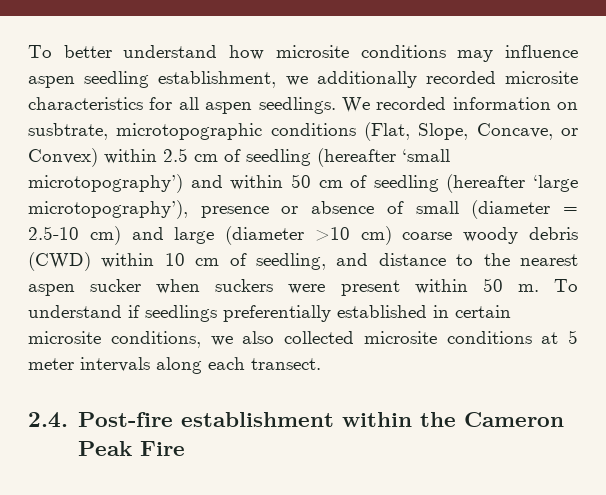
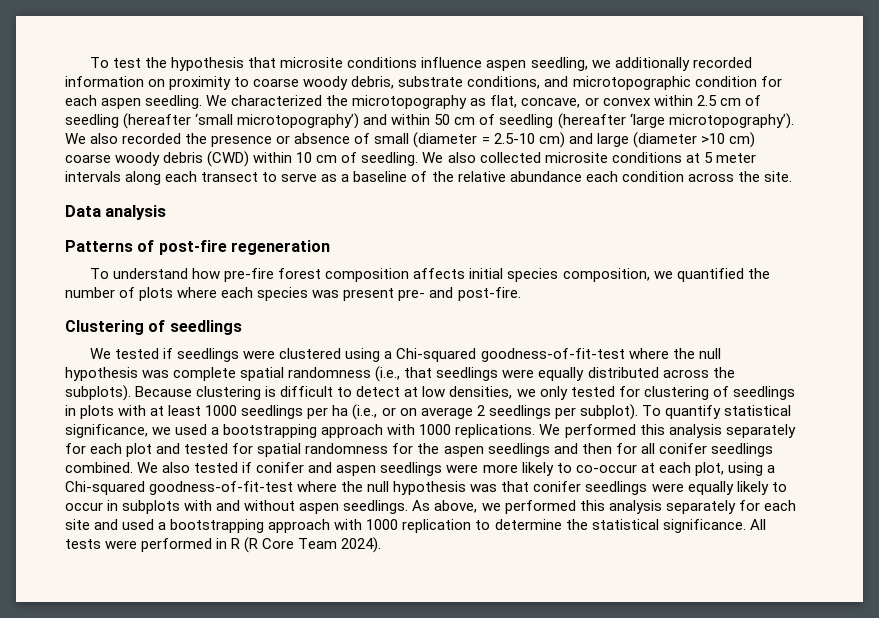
- To better understand how microsite conditions may influence aspen seedling establishment, we additionally recorded microsite characteristics for all aspen seedlings. We recorded information on susbtrate, microtopographic conditions (Flat, Slope, Concave, or Convex) within 2.5 cm of seedling (hereafter ‘small microtopography’) and within 50 cm of seedling (hereafter ‘large microtopography’), presence or absence of small (diameter = 2.5-10 cm) and large (diameter >10 cm) coarse woody debris (CWD) within 10 cm of seedling, and distance to the nearest aspen sucker when suckers were present within 50 m. To understand if seedlings preferentially established in certain microsite conditions, we also collected microsite conditions at 5 meter intervals along each transect.
- 2.4. Post-fire establishment within the Cameron Peak Fire
+ To test the hypothesis that microsite conditions influence aspen seedling, we additionally recorded information on proximity to coarse woody debris, substrate conditions, and microtopographic condition for each aspen seedling. We characterized the microtopography as flat, concave, or convex within 2.5 cm of seedling (hereafter ‘small microtopography’) and within 50 cm of seedling (hereafter ‘large microtopography’). We also recorded the presence or absence of small (diameter = 2.5-10 cm) and large (diameter >10 cm) coarse woody debris (CWD) within 10 cm of seedling. We also collected microsite conditions at 5 meter intervals along each transect to serve as a baseline of the relative abundance each condition across the site.
+ Data analysis
+ Patterns of post-fire regeneration
+ To understand how pre-fire forest composition affects initial species composition, we quantified the number of plots where each species was present pre- and post-fire.
+ Clustering of seedlings
+ We tested if seedlings were clustered using a Chi-squared goodness-of-fit-test where the null hypothesis was complete spatial randomness (i.e., that seedlings were equally distributed across the subplots). Because clustering is difficult to detect at low densities, we only tested for clustering of seedlings in plots with at least 1000 seedlings per ha (i.e., or on average 2 seedlings per subplot). To quantify statistical significance, we used a bootstrapping approach with 1000 replications. We performed this analysis separately for each plot and tested for spatial randomness for the aspen seedlings and then for all conifer seedlings combined. We also tested if conifer and aspen seedlings were more likely to co-occur at each plot, using a Chi-squared goodness-of-fit-test where the null hypothesis was that conifer seedlings were equally likely to occur in subplots with and without aspen seedlings. As above, we performed this analysis separately for each site and used a bootstrapping approach with 1000 replication to determine the statistical significance. All tests were performed in R (R Core Team 2024).

